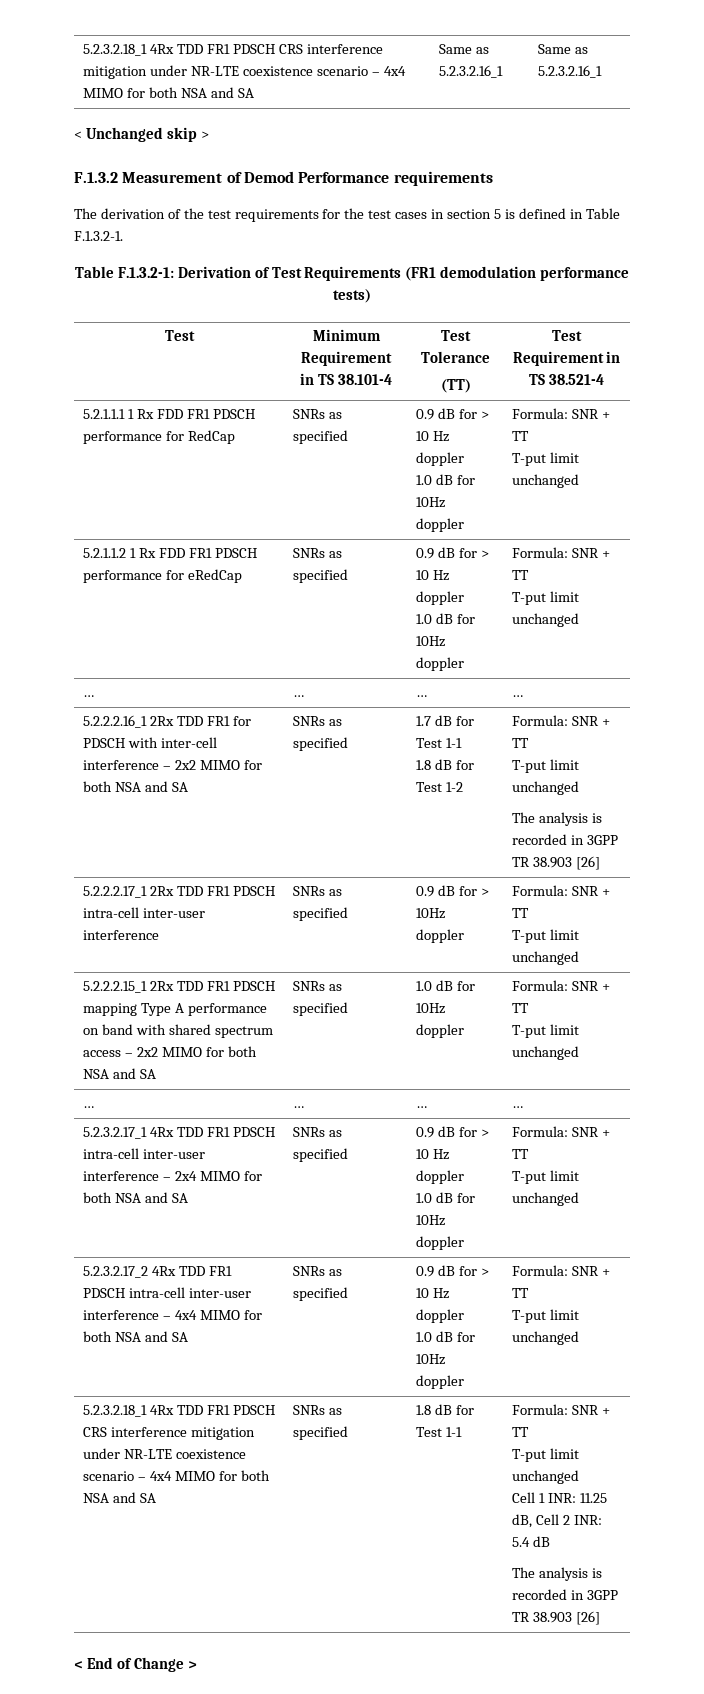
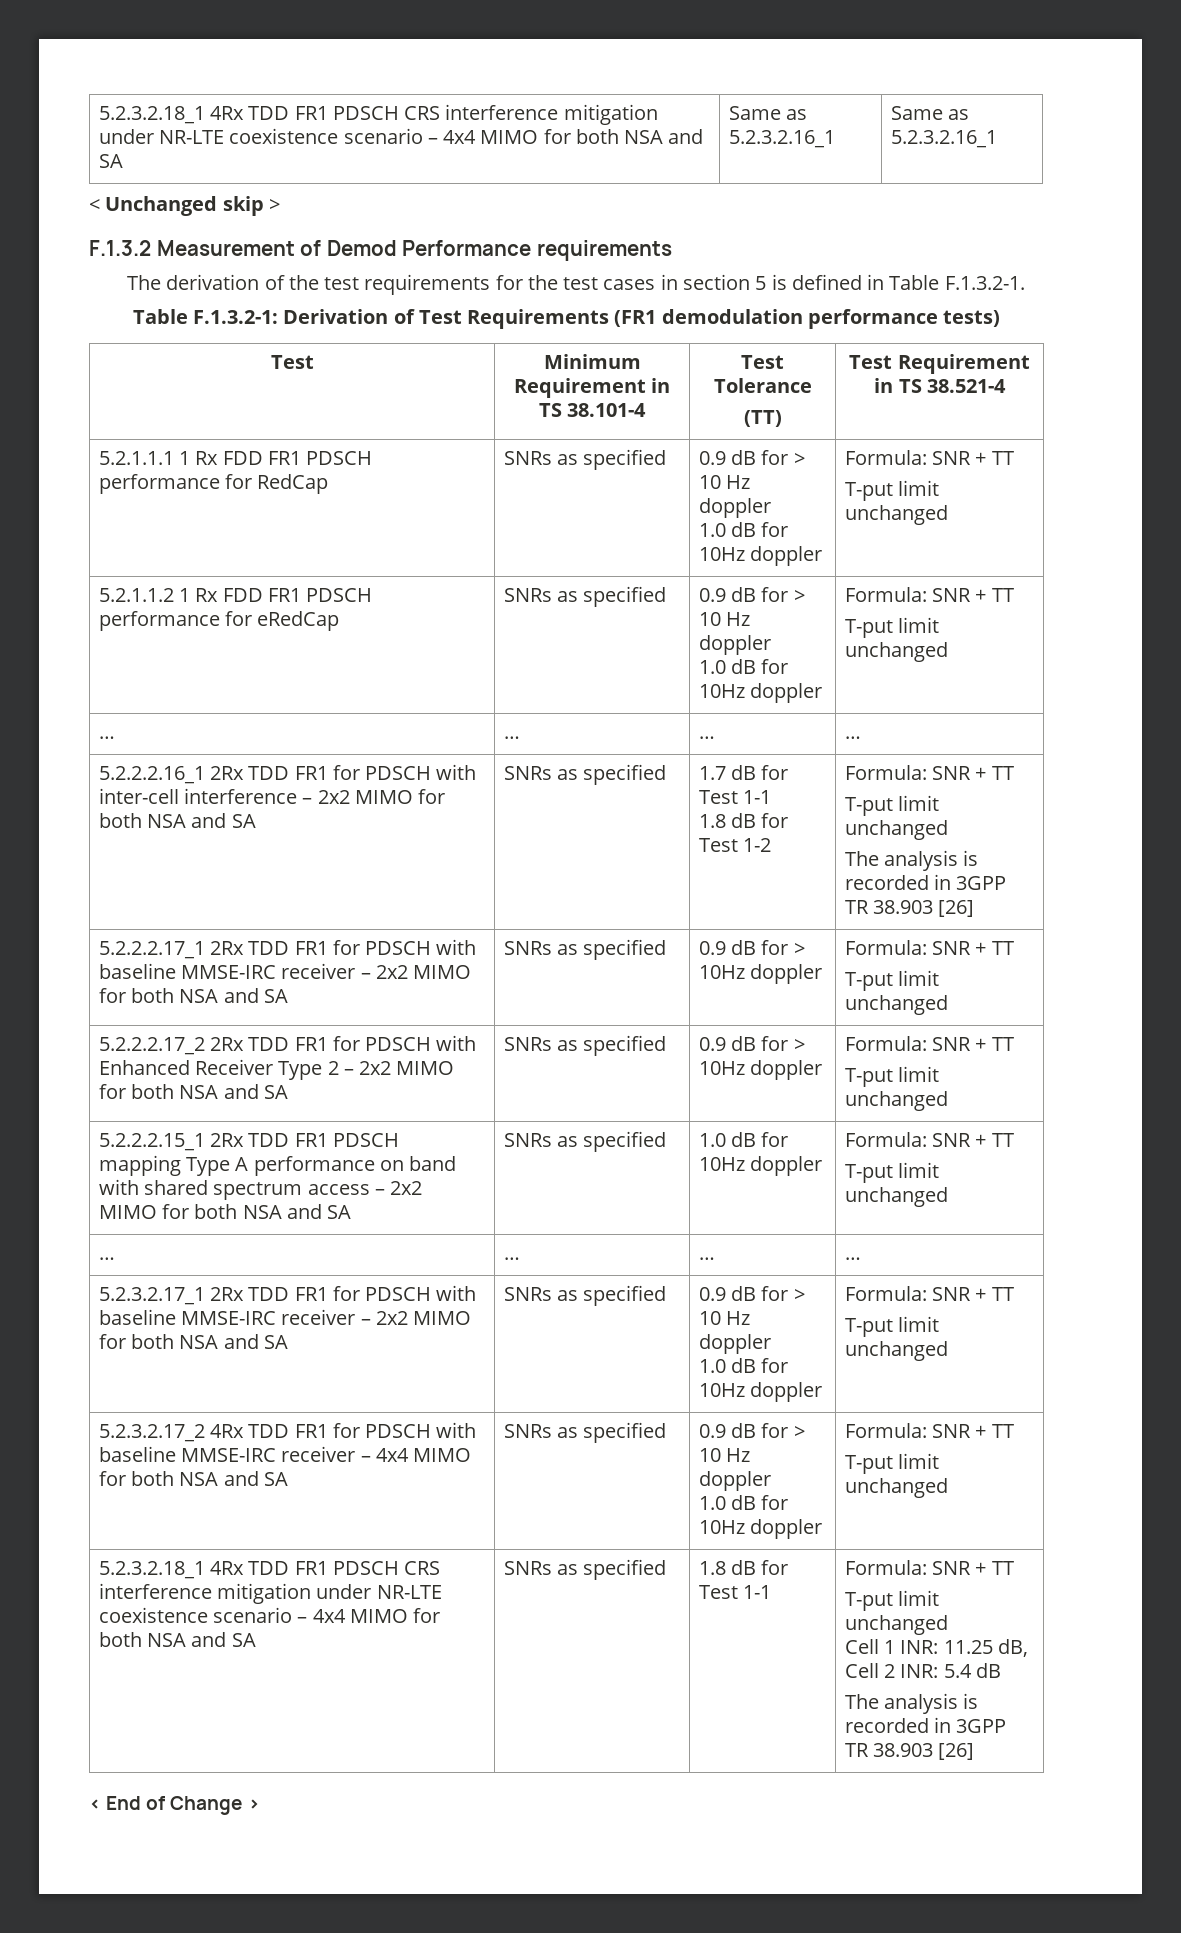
- 5.2.2.2.17_1 2Rx TDD FR1 PDSCH intra-cell inter-user interference | SNRs as specified | 0.9 dB for > 10Hz doppler | Formula: SNR + TT
+ 5.2.2.2.17_1 2Rx TDD FR1 for PDSCH with baseline MMSE-IRC receiver – 2x2 MIMO for both NSA and SA | SNRs as specified | 0.9 dB for > 10Hz doppler | Formula: SNR + TT
+ T-put limit unchanged
+ 5.2.2.2.17_2 2Rx TDD FR1 for PDSCH with Enhanced Receiver Type 2 – 2x2 MIMO for both NSA and SA | SNRs as specified | 0.9 dB for > 10Hz doppler | Formula: SNR + TT
- 5.2.3.2.17_1 4Rx TDD FR1 PDSCH intra-cell inter-user interference – 2x4 MIMO for both NSA and SA | SNRs as specified | 0.9 dB for > 10 Hz doppler
+ 5.2.3.2.17_1 2Rx TDD FR1 for PDSCH with baseline MMSE-IRC receiver – 2x2 MIMO for both NSA and SA | SNRs as specified | 0.9 dB for > 10 Hz doppler
- 5.2.3.2.17_2 4Rx TDD FR1 PDSCH intra-cell inter-user interference – 4x4 MIMO for both NSA and SA | SNRs as specified | 0.9 dB for > 10 Hz doppler
+ 5.2.3.2.17_2 4Rx TDD FR1 for PDSCH with baseline MMSE-IRC receiver – 4x4 MIMO for both NSA and SA | SNRs as specified | 0.9 dB for > 10 Hz doppler

